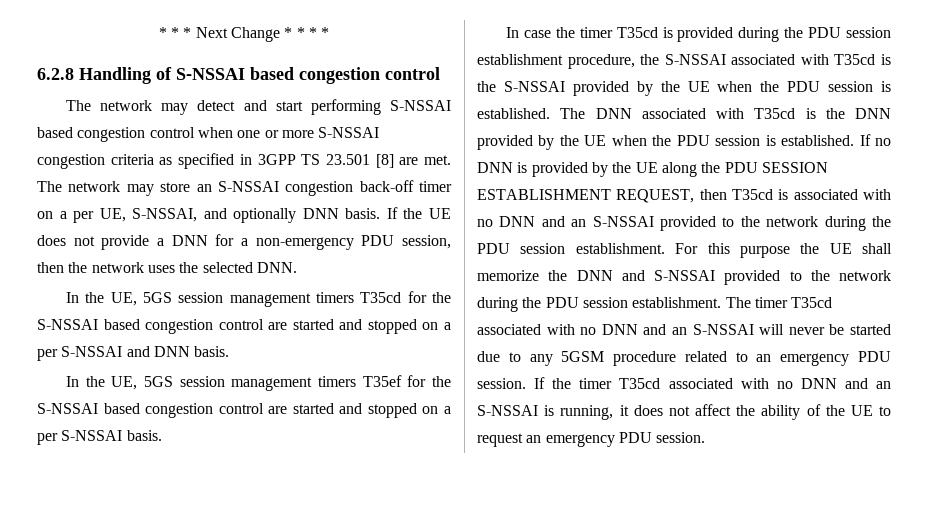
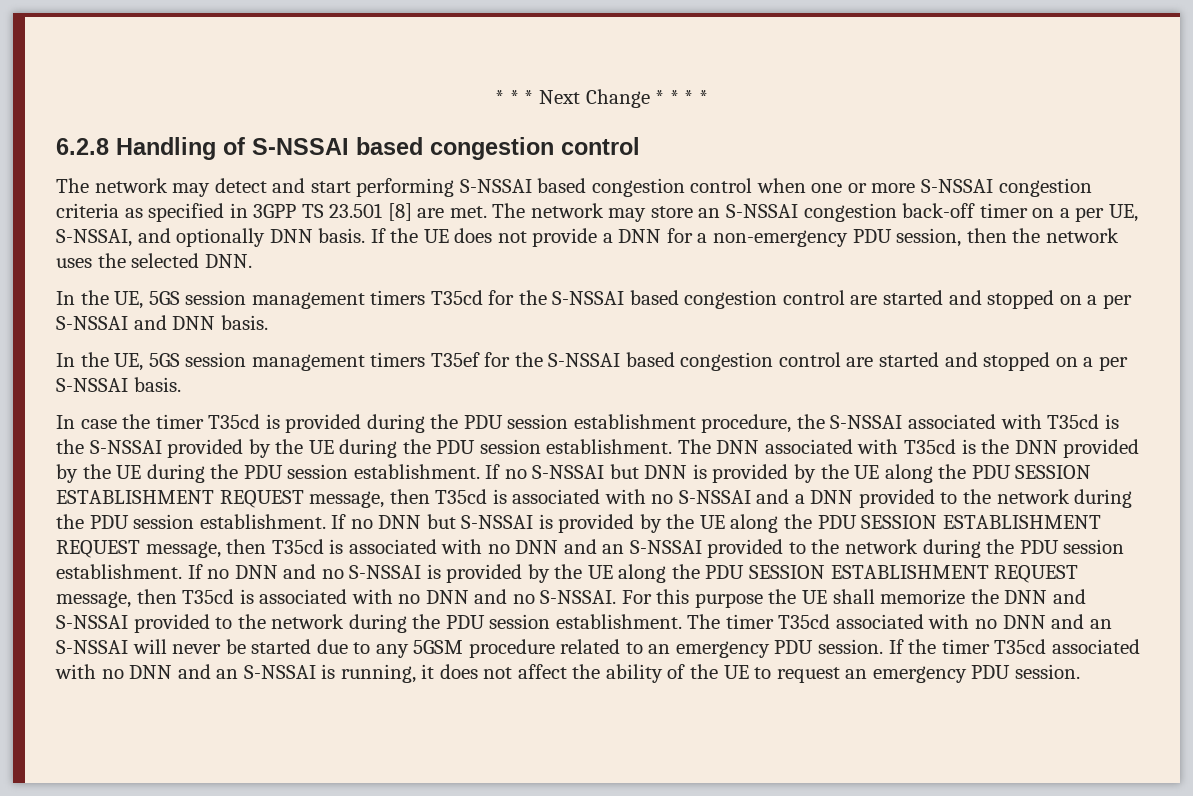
- In case the timer T35cd is provided during the PDU session establishment procedure, the S-NSSAI associated with T35cd is the S-NSSAI provided by the UE when the PDU session is established.
+ In case the timer T35cd is provided during the PDU session establishment procedure, the S-NSSAI associated with T35cd is the S-NSSAI provided by the UE during the PDU session establishment.
- The DNN associated with T35cd is the DNN provided by the UE when the PDU session is established. If no DNN is provided by the UE along the PDU SESSION ESTABLISHMENT REQUEST, then T35cd is associated with no DNN and an S-NSSAI provided to the network during the PDU session establishment.
+ The DNN associated with T35cd is the DNN provided by the UE during the PDU session establishment. If no S-NSSAI but DNN is provided by the UE along the PDU SESSION ESTABLISHMENT REQUEST message, then T35cd is associated with no S-NSSAI and a DNN provided to the network during the PDU session establishment. If no DNN but S-NSSAI is provided by the UE along the PDU SESSION ESTABLISHMENT REQUEST message, then T35cd is associated with no DNN and an S-NSSAI provided to the network during the PDU session establishment.
+ If no DNN and no S-NSSAI is provided by the UE along the PDU SESSION ESTABLISHMENT REQUEST message, then T35cd is associated with no DNN and no S-NSSAI.

